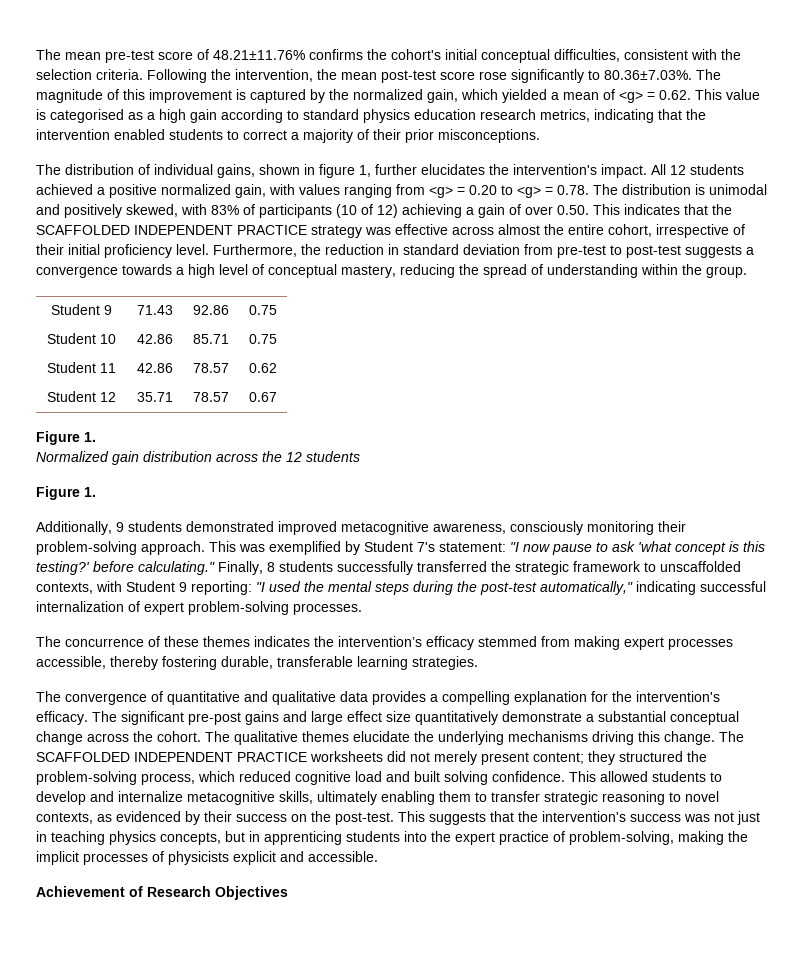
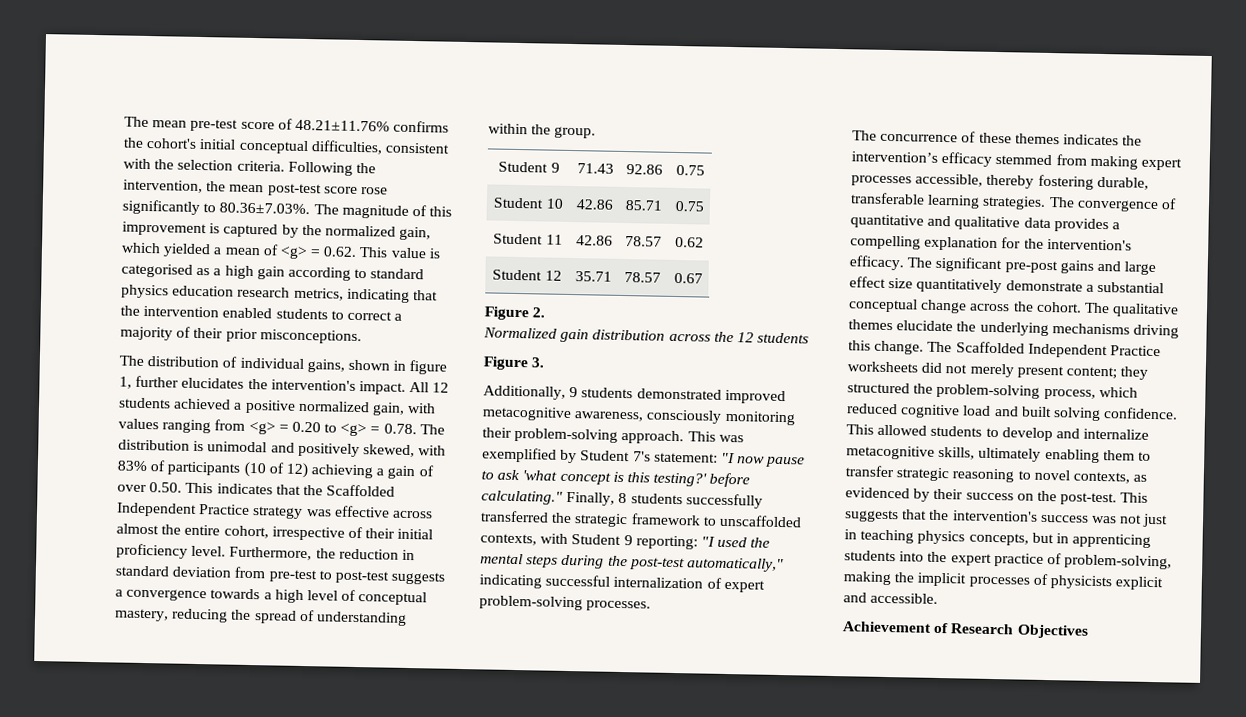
- All 12 students achieved a positive normalized gain, with values ranging from <g> = 0.20 to <g> = 0.78. The distribution is unimodal and positively skewed, with 83% of participants (10 of 12) achieving a gain of over 0.50. This indicates that the SCAFFOLDED INDEPENDENT PRACTICE strategy was effective across almost the entire cohort, irrespective of their initial proficiency level.
+ All 12 students achieved a positive normalized gain, with values ranging from <g> = 0.20 to <g> = 0.78. The distribution is unimodal and positively skewed, with 83% of participants (10 of 12) achieving a gain of over 0.50. This indicates that the Scaffolded Independent Practice strategy was effective across almost the entire cohort, irrespective of their initial proficiency level.
  Student 12 | 35.71 | 78.57 | 0.67
- Figure 1.
+ Figure 2.
  Normalized gain distribution across the 12 students
- Figure 1.
+ Figure 3.
- The concurrence of these themes indicates the intervention’s efficacy stemmed from making expert processes accessible, thereby fostering durable, transferable learning strategies.
- The convergence of quantitative and qualitative data provides a compelling explanation for the intervention's efficacy.
+ The concurrence of these themes indicates the intervention’s efficacy stemmed from making expert processes accessible, thereby fostering durable, transferable learning strategies. The convergence of quantitative and qualitative data provides a compelling explanation for the intervention's efficacy.
- The SCAFFOLDED INDEPENDENT PRACTICE worksheets did not merely present content; they structured the problem-solving process, which reduced cognitive load and built solving confidence.
+ The Scaffolded Independent Practice worksheets did not merely present content; they structured the problem-solving process, which reduced cognitive load and built solving confidence.

